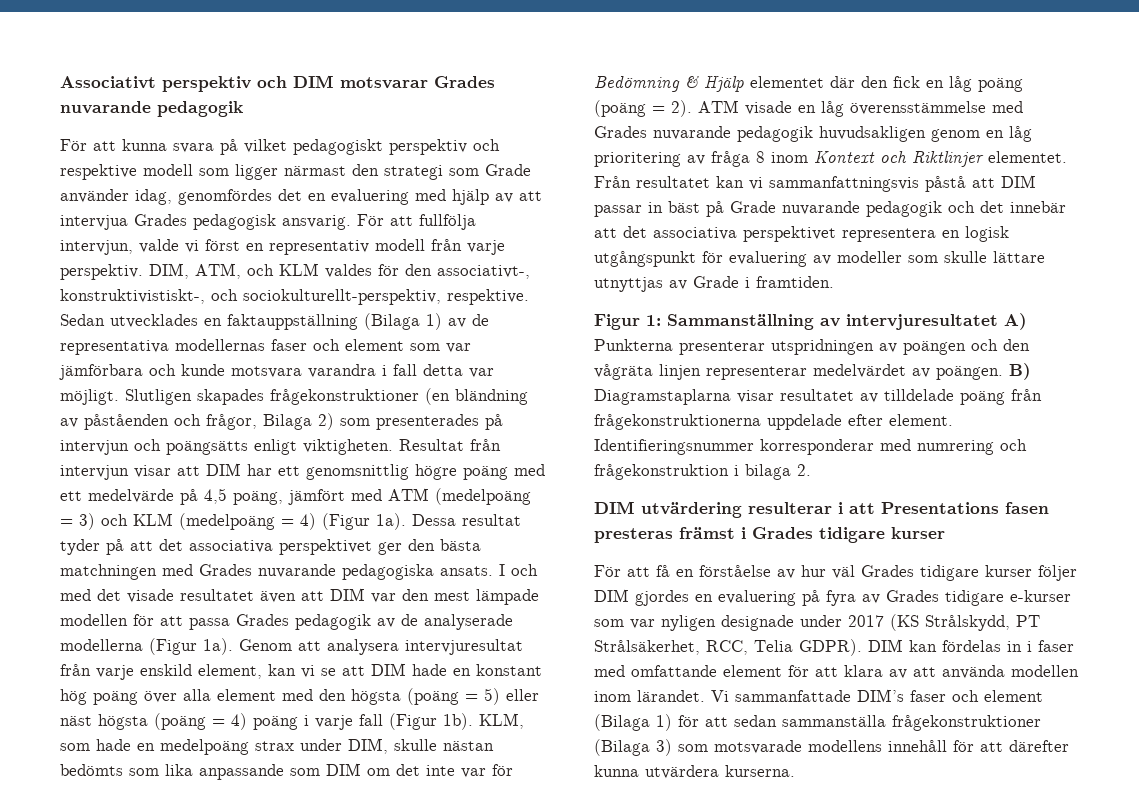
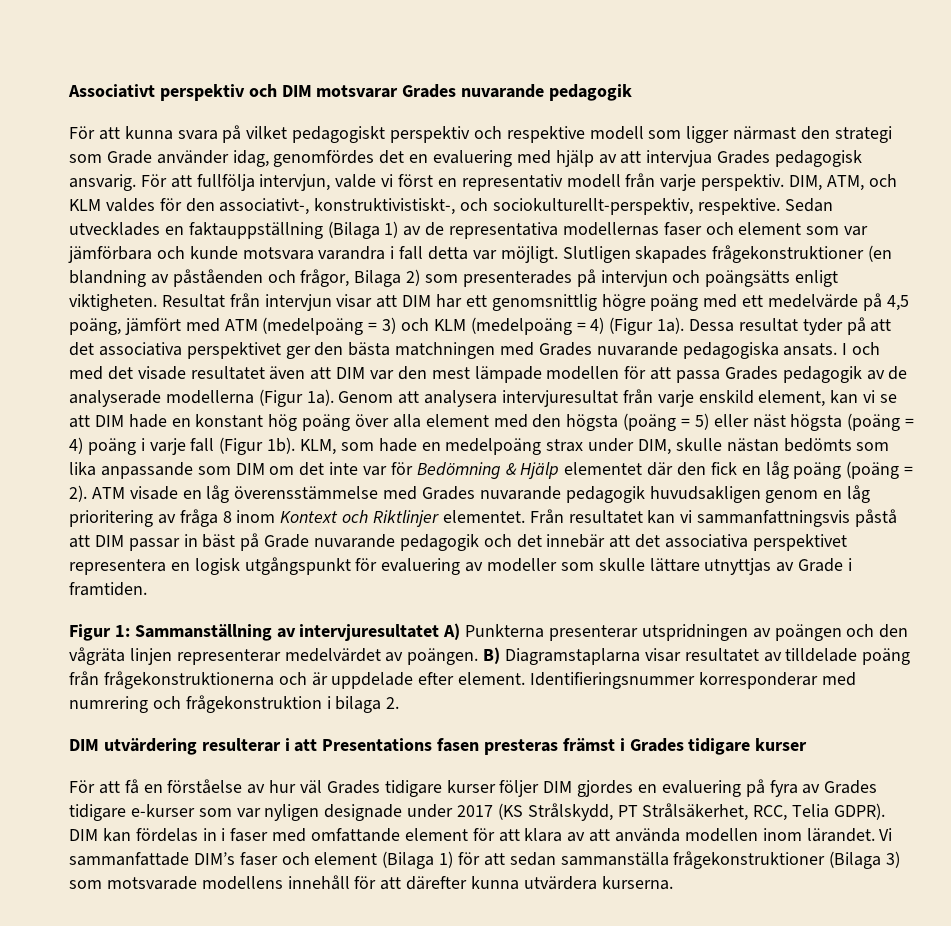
- Slutligen skapades frågekonstruktioner (en bländning av påståenden och frågor, Bilaga 2) som presenterades på intervjun och poängsätts enligt viktigheten.
+ Slutligen skapades frågekonstruktioner (en blandning av påståenden och frågor, Bilaga 2) som presenterades på intervjun och poängsätts enligt viktigheten.
- B) Diagramstaplarna visar resultatet av tilldelade poäng från frågekonstruktionerna uppdelade efter element.
+ B) Diagramstaplarna visar resultatet av tilldelade poäng från frågekonstruktionerna och är uppdelade efter element.

